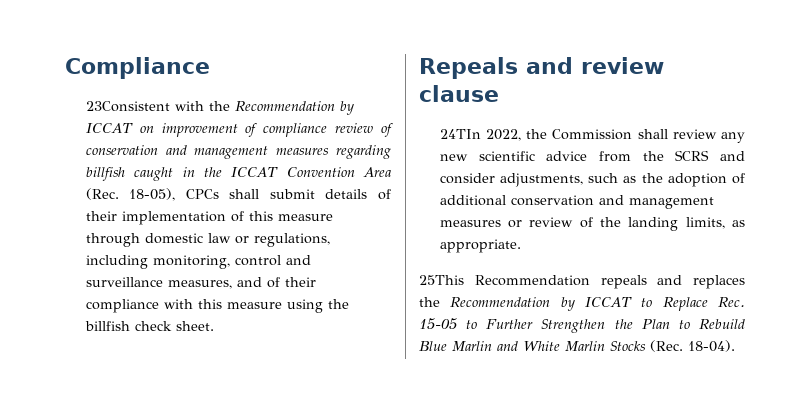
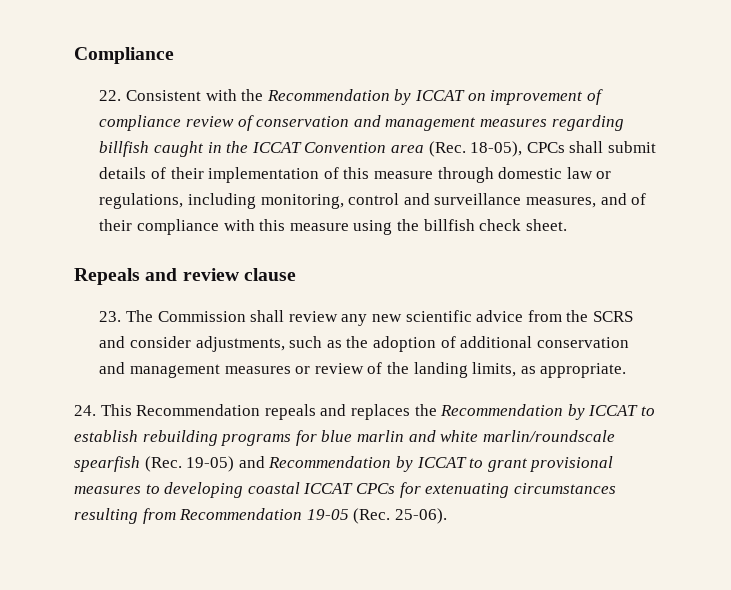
- 23Consistent with the Recommendation by ICCAT on improvement of compliance review of conservation and management measures regarding billfish caught in the ICCAT Convention Area (Rec. 18-05), CPCs shall submit details of their implementation of this measure through domestic law or regulations, including monitoring, control and surveillance measures, and of their compliance with this measure using the billfish check sheet.
+ 22. Consistent with the Recommendation by ICCAT on improvement of compliance review of conservation and management measures regarding billfish caught in the ICCAT Convention area (Rec. 18-05), CPCs shall submit details of their implementation of this measure through domestic law or regulations, including monitoring, control and surveillance measures, and of their compliance with this measure using the billfish check sheet.
- 24TIn 2022, the Commission shall review any new scientific advice from the SCRS and consider adjustments, such as the adoption of additional conservation and management measures or review of the landing limits, as appropriate.
+ 23. The Commission shall review any new scientific advice from the SCRS and consider adjustments, such as the adoption of additional conservation and management measures or review of the landing limits, as appropriate.
- 25This Recommendation repeals and replaces the Recommendation by ICCAT to Replace Rec. 15-05 to Further Strengthen the Plan to Rebuild Blue Marlin and White Marlin Stocks (Rec. 18-04).
+ 24. This Recommendation repeals and replaces the Recommendation by ICCAT to establish rebuilding programs for blue marlin and white marlin/roundscale spearfish (Rec. 19-05) and Recommendation by ICCAT to grant provisional measures to developing coastal ICCAT CPCs for extenuating circumstances resulting from Recommendation 19-05 (Rec. 25-06).

